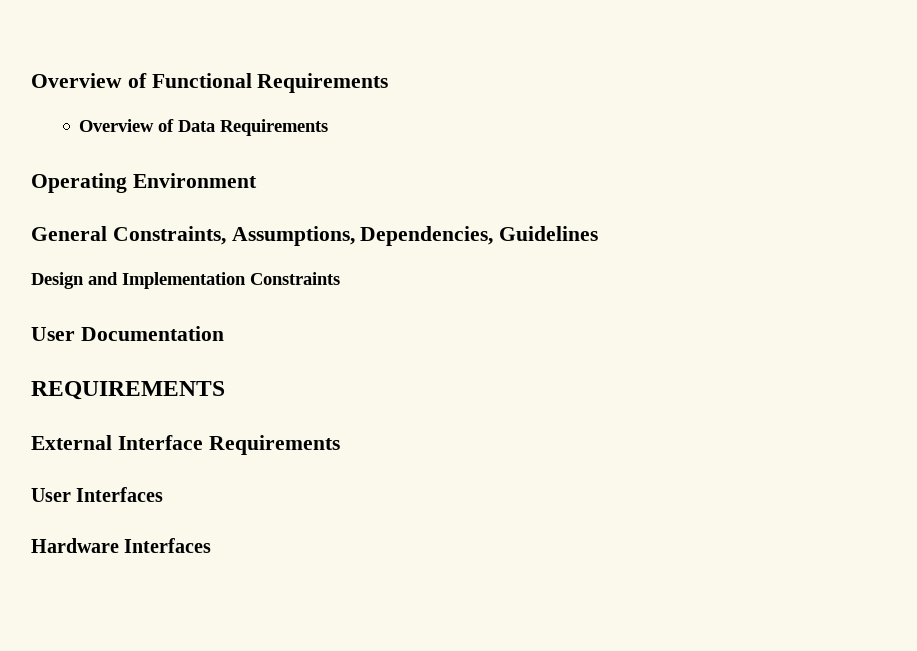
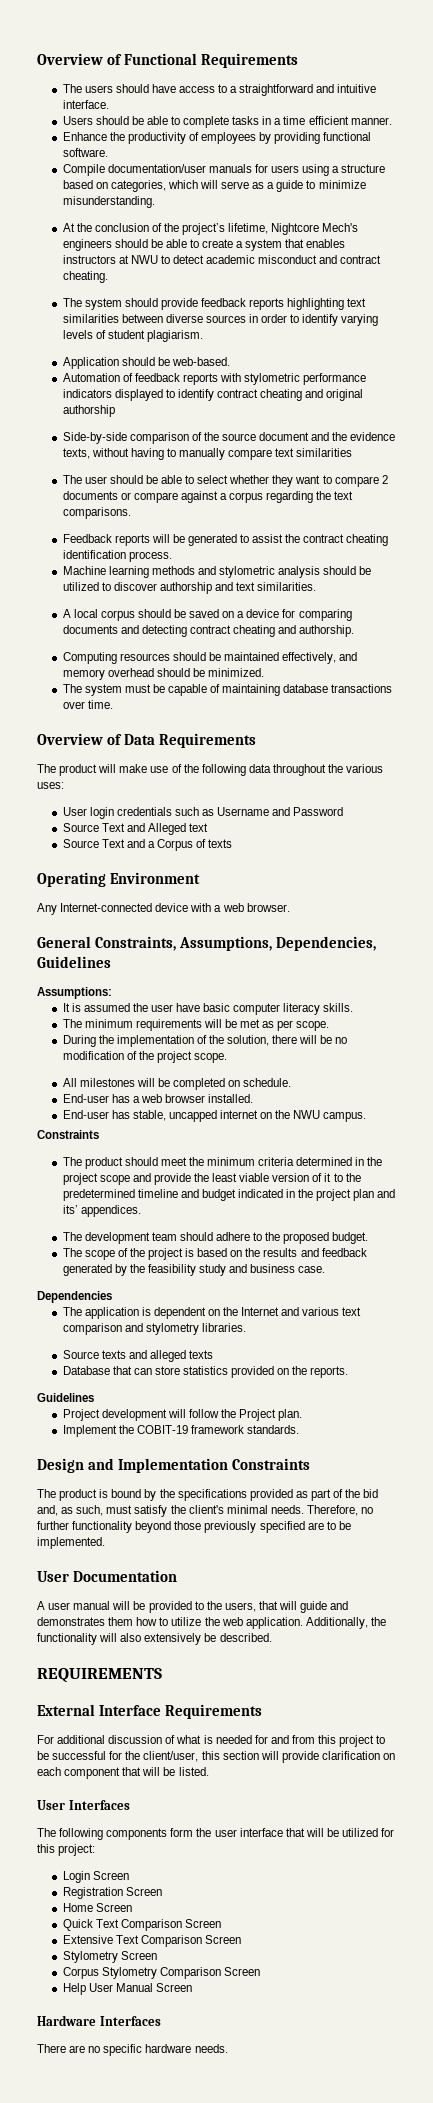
+ The users should have access to a straightforward and intuitive interface.
+ Users should be able to complete tasks in a time efficient manner.
+ Enhance the productivity of employees by providing functional software.
+ Compile documentation/user manuals for users using a structure based on categories, which will serve as a guide to minimize misunderstanding.
+ At the conclusion of the project’s lifetime, Nightcore Mech's engineers should be able to create a system that enables instructors at NWU to detect academic misconduct and contract cheating.
+ The system should provide feedback reports highlighting text similarities between diverse sources in order to identify varying levels of student plagiarism.
+ Application should be web-based.
+ Automation of feedback reports with stylometric performance indicators displayed to identify contract cheating and original authorship
+ Side-by-side comparison of the source document and the evidence texts, without having to manually compare text similarities
+ The user should be able to select whether they want to compare 2 documents or compare against a corpus regarding the text comparisons.
+ Feedback reports will be generated to assist the contract cheating identification process.
+ Machine learning methods and stylometric analysis should be utilized to discover authorship and text similarities.
+ A local corpus should be saved on a device for comparing documents and detecting contract cheating and authorship.
+ Computing resources should be maintained effectively, and memory overhead should be minimized.
+ The system must be capable of maintaining database transactions over time.
  Overview of Data Requirements
+ The product will make use of the following data throughout the various uses:
+ User login credentials such as Username and Password
+ Source Text and Alleged text
+ Source Text and a Corpus of texts
  Operating Environment
+ Any Internet-connected device with a web browser.
+ Assumptions:
+ It is assumed the user have basic computer literacy skills.
+ The minimum requirements will be met as per scope.
+ During the implementation of the solution, there will be no modification of the project scope.
+ All milestones will be completed on schedule.
+ End-user has a web browser installed.
+ End-user has stable, uncapped internet on the NWU campus.
+ Constraints
+ The product should meet the minimum criteria determined in the project scope and provide the least viable version of it to the predetermined timeline and budget indicated in the project plan and its’ appendices.
+ The development team should adhere to the proposed budget.
+ The scope of the project is based on the results and feedback generated by the feasibility study and business case.
+ Dependencies
+ The application is dependent on the Internet and various text comparison and stylometry libraries.
+ Source texts and alleged texts
+ Database that can store statistics provided on the reports.
+ Guidelines
+ Project development will follow the Project plan.
+ Implement the COBIT-19 framework standards.
  Design and Implementation Constraints
+ The product is bound by the specifications provided as part of the bid and, as such, must satisfy the client's minimal needs. Therefore, no further functionality beyond those previously specified are to be implemented.
  User Documentation
+ A user manual will be provided to the users, that will guide and demonstrates them how to utilize the web application. Additionally, the functionality will also extensively be described.
  REQUIREMENTS
  External Interface Requirements
+ For additional discussion of what is needed for and from this project to be successful for the client/user, this section will provide clarification on each component that will be listed.
  User Interfaces
+ The following components form the user interface that will be utilized for this project:
+ Login Screen
+ Registration Screen
+ Home Screen
+ Quick Text Comparison Screen
+ Extensive Text Comparison Screen
+ Stylometry Screen
+ Corpus Stylometry Comparison Screen
+ Help User Manual Screen
  Hardware Interfaces
+ There are no specific hardware needs.

